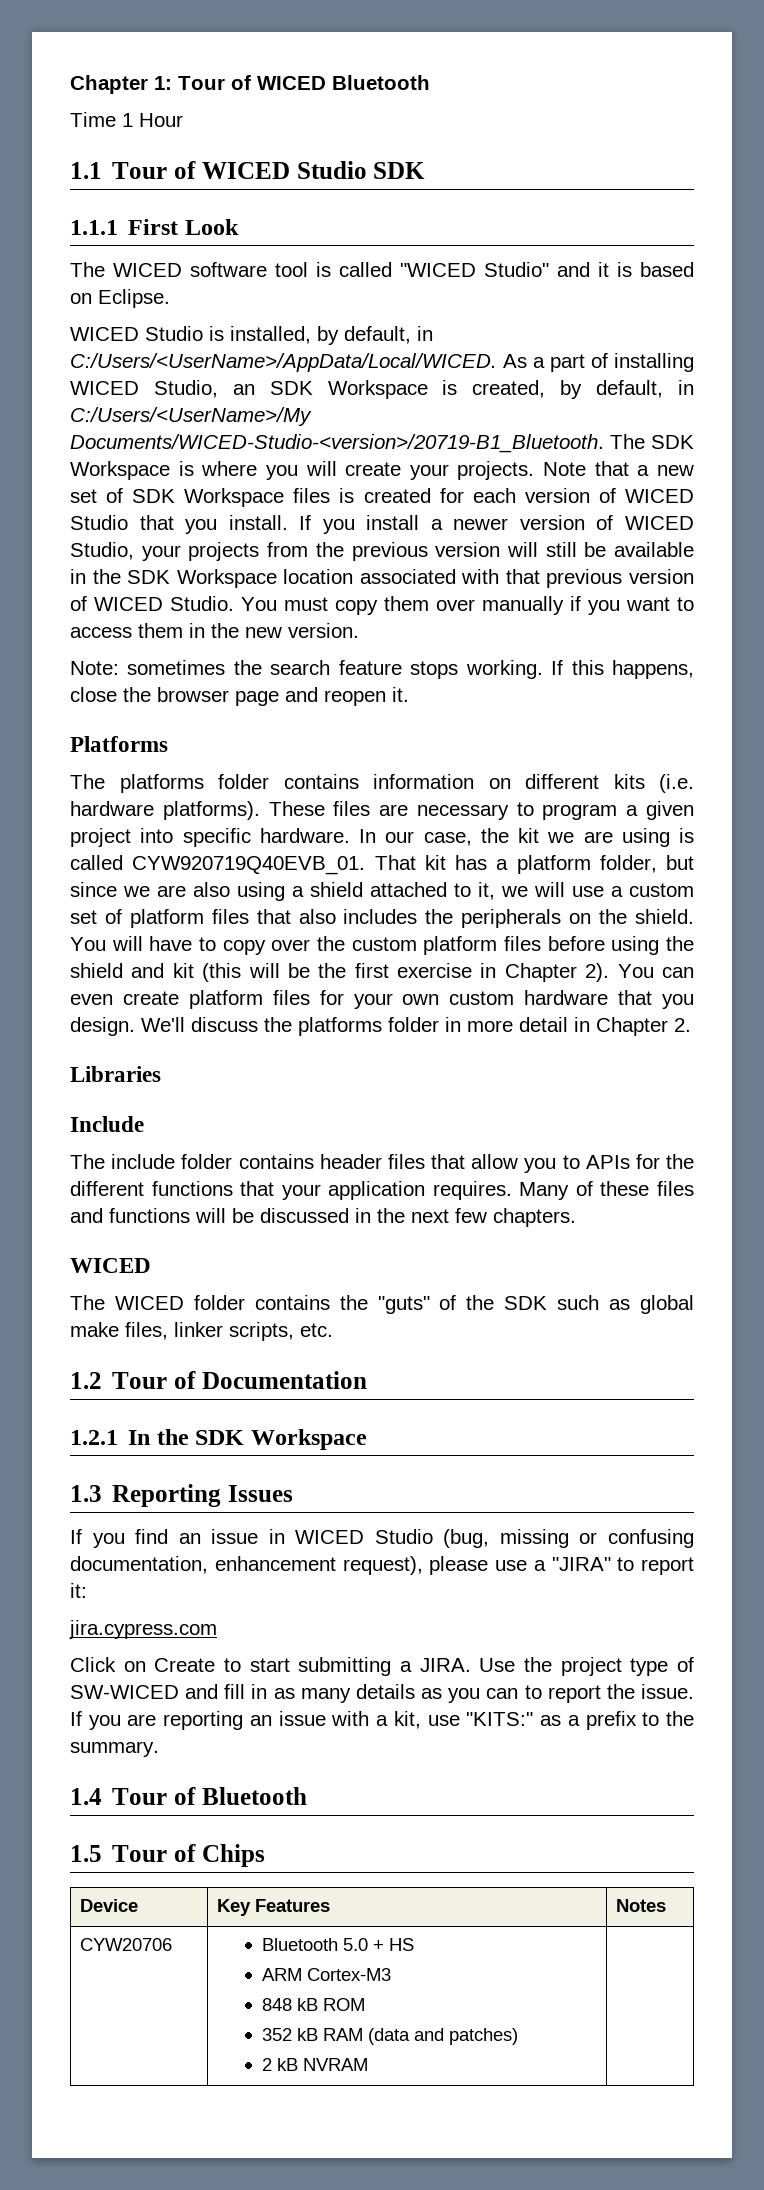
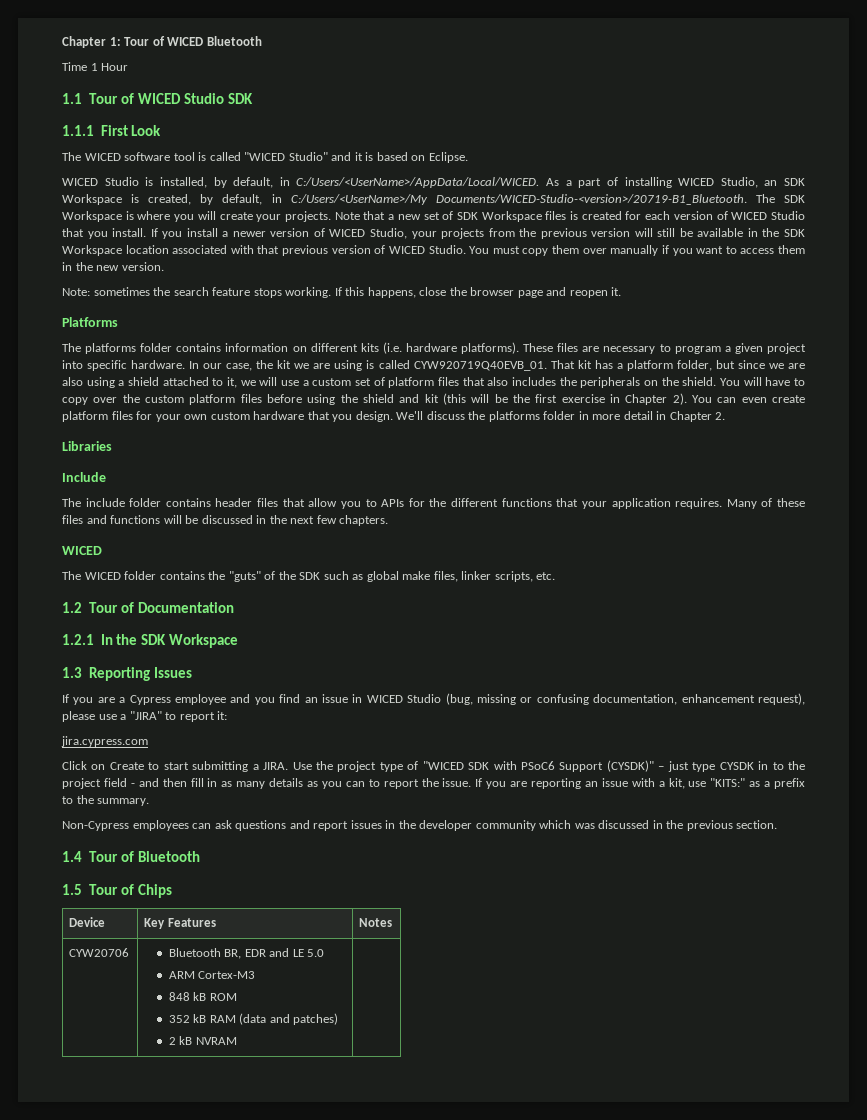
- If you find an issue in WICED Studio (bug, missing or confusing documentation, enhancement request), please use a "JIRA" to report it:
+ If you are a Cypress employee and you find an issue in WICED Studio (bug, missing or confusing documentation, enhancement request), please use a "JIRA" to report it:
- Use the project type of SW-WICED and fill in as many details as you can to report the issue.
+ Use the project type of "WICED SDK with PSoC6 Support (CYSDK)" – just type CYSDK in to the project field - and then fill in as many details as you can to report the issue.
+ Non-Cypress employees can ask questions and report issues in the developer community which was discussed in the previous section.
- CYW20706 | Bluetooth 5.0 + HS
+ CYW20706 | Bluetooth BR, EDR and LE 5.0

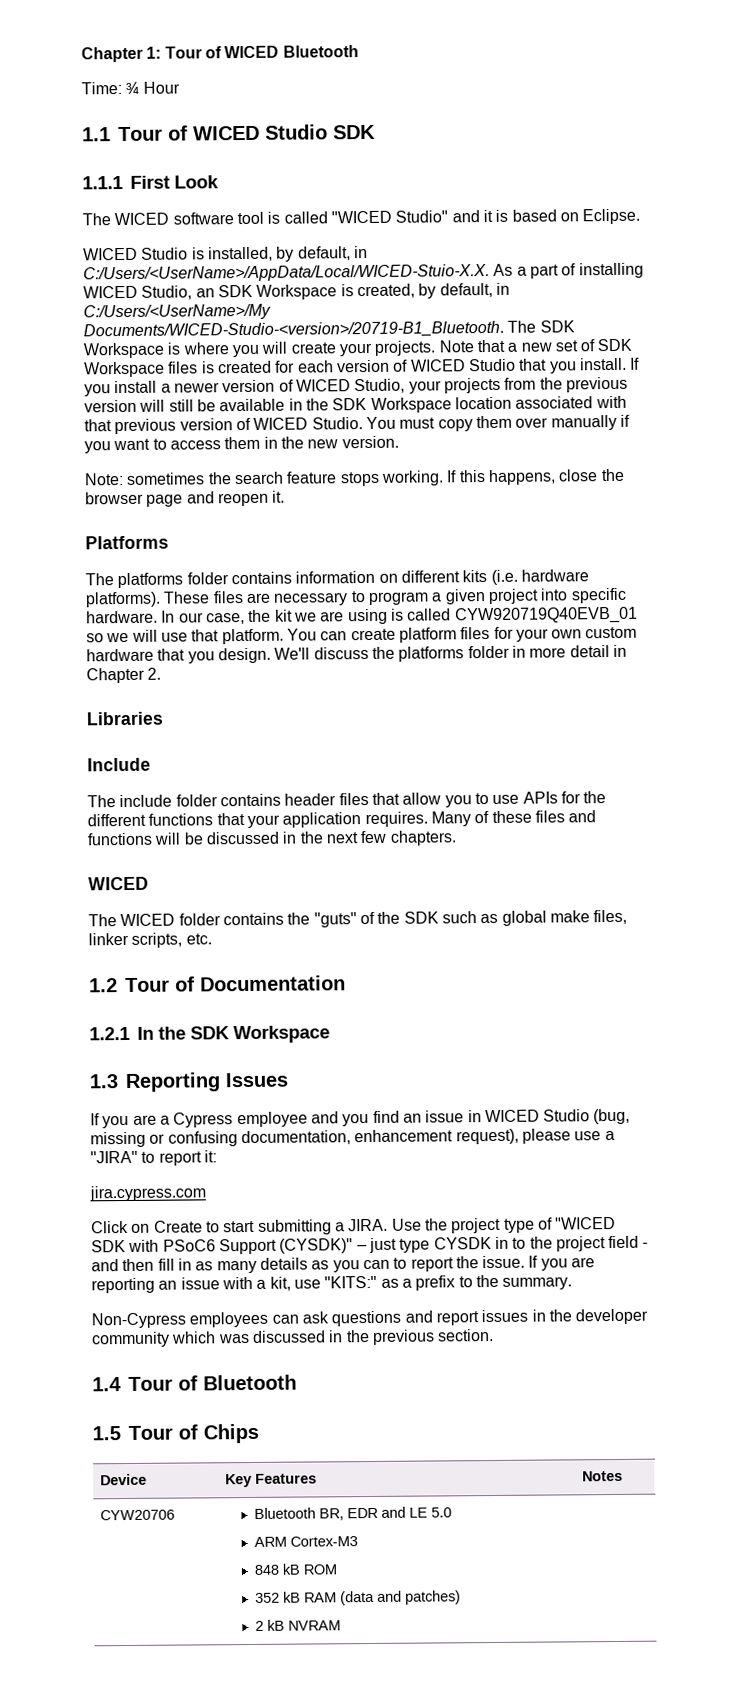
- Time 1 Hour
+ Time: ¾ Hour
- WICED Studio is installed, by default, in C:/Users/<UserName>/AppData/Local/WICED. As a part of installing WICED Studio, an SDK Workspace is created, by default, in C:/Users/<UserName>/My Documents/WICED-Studio-<version>/20719-B1_Bluetooth.
+ WICED Studio is installed, by default, in C:/Users/<UserName>/AppData/Local/WICED-Stuio-X.X. As a part of installing WICED Studio, an SDK Workspace is created, by default, in C:/Users/<UserName>/My Documents/WICED-Studio-<version>/20719-B1_Bluetooth.
- In our case, the kit we are using is called CYW920719Q40EVB_01. That kit has a platform folder, but since we are also using a shield attached to it, we will use a custom set of platform files that also includes the peripherals on the shield. You will have to copy over the custom platform files before using the shield and kit (this will be the first exercise in Chapter 2).
+ In our case, the kit we are using is called CYW920719Q40EVB_01 so we will use that platform.
- You can even create platform files for your own custom hardware that you design.
+ You can create platform files for your own custom hardware that you design.
- The include folder contains header files that allow you to APIs for the different functions that your application requires.
+ The include folder contains header files that allow you to use APIs for the different functions that your application requires.

